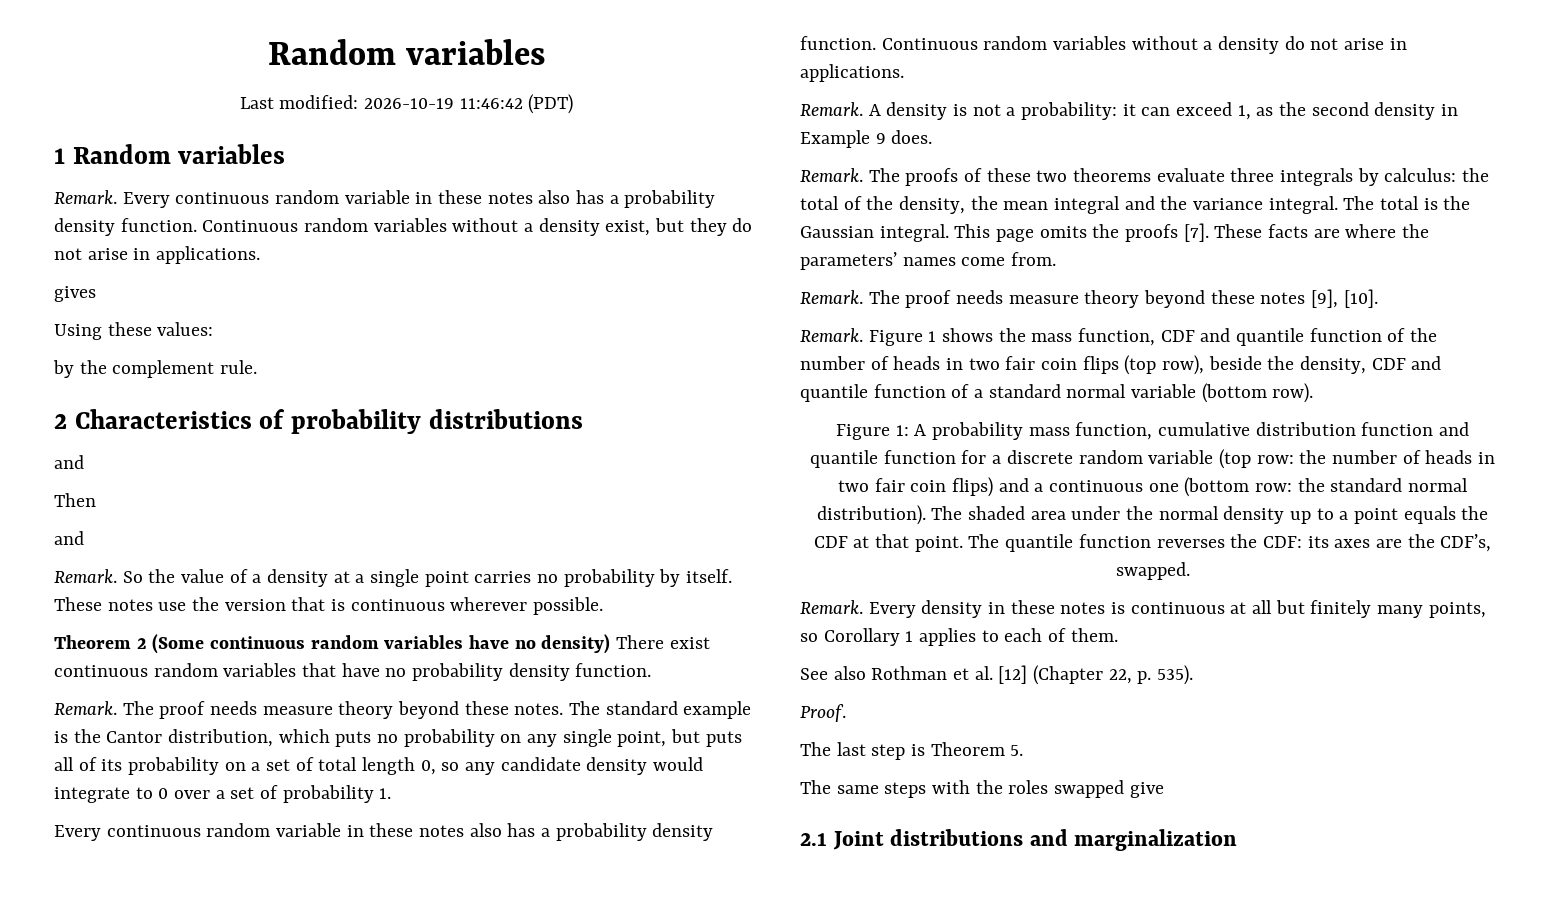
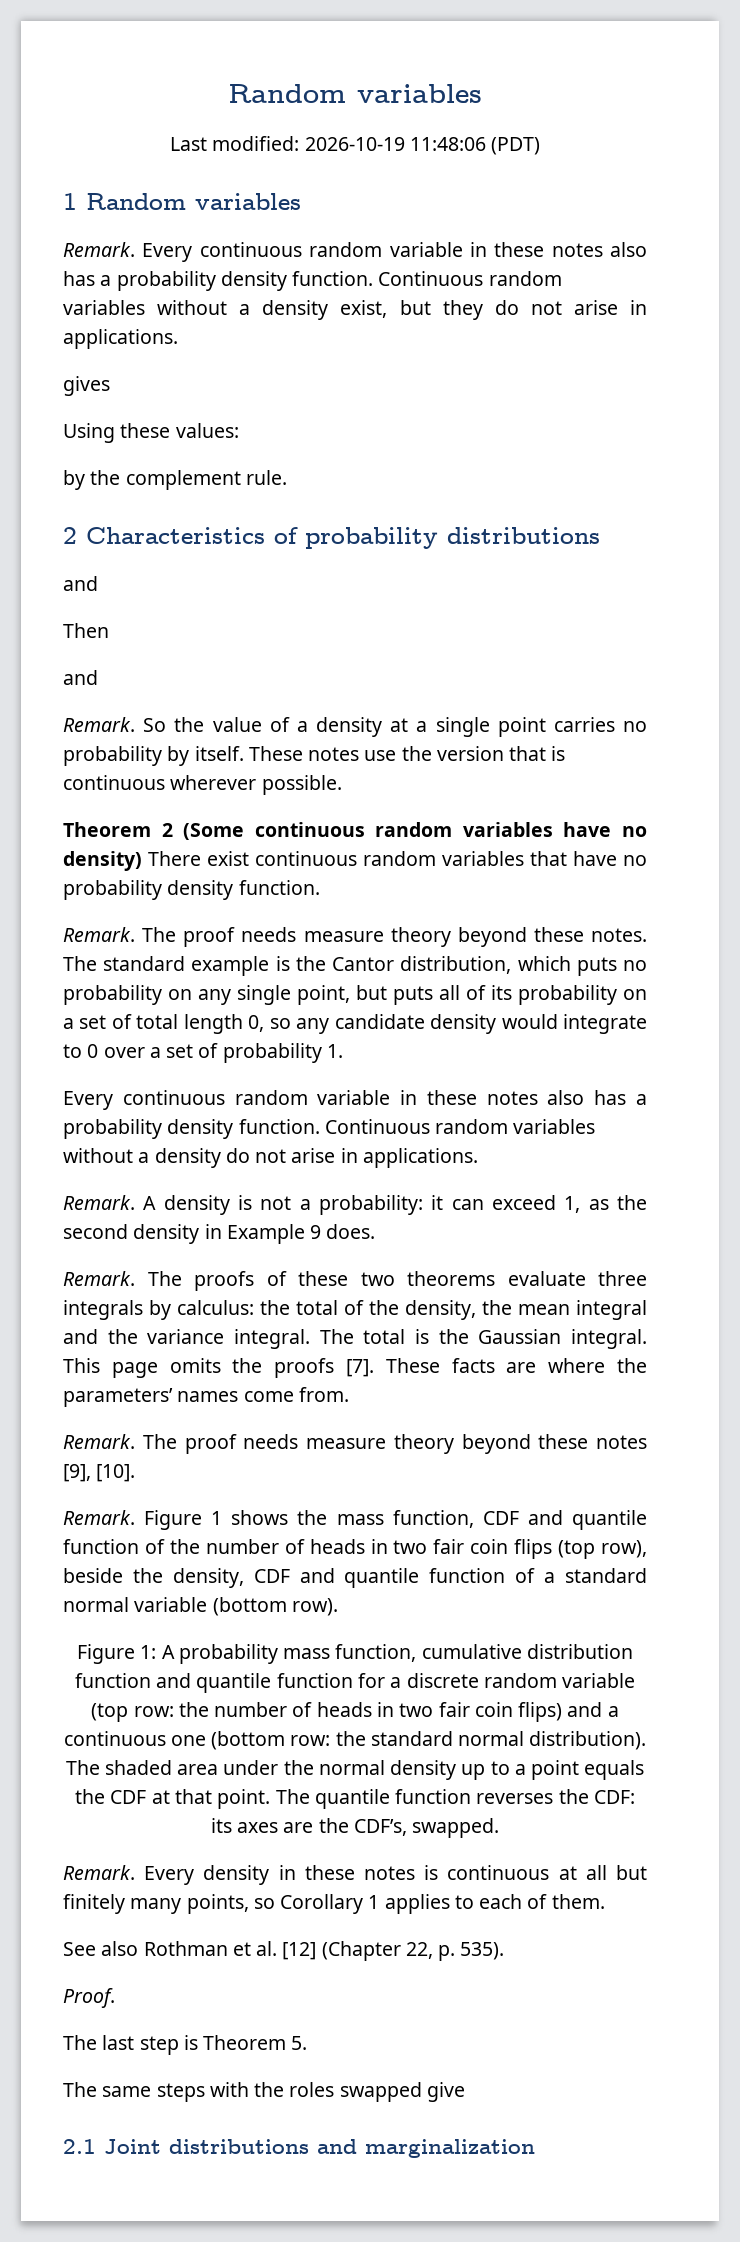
- Last modified: 2026-10-19 11:46:42 (PDT)
+ Last modified: 2026-10-19 11:48:06 (PDT)

